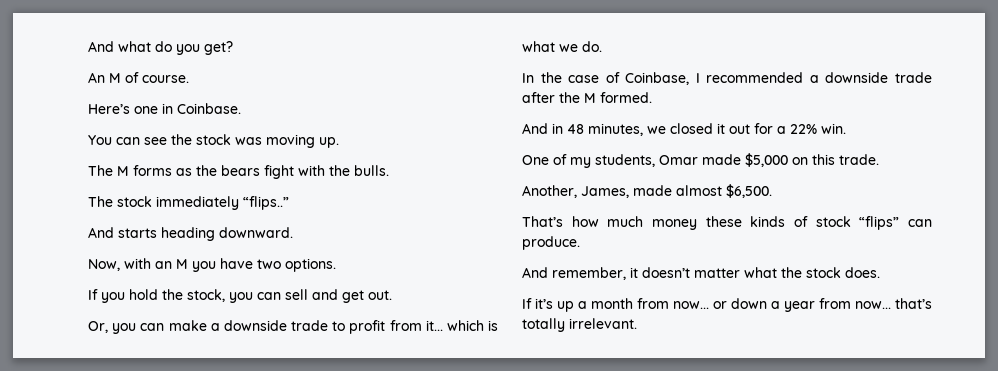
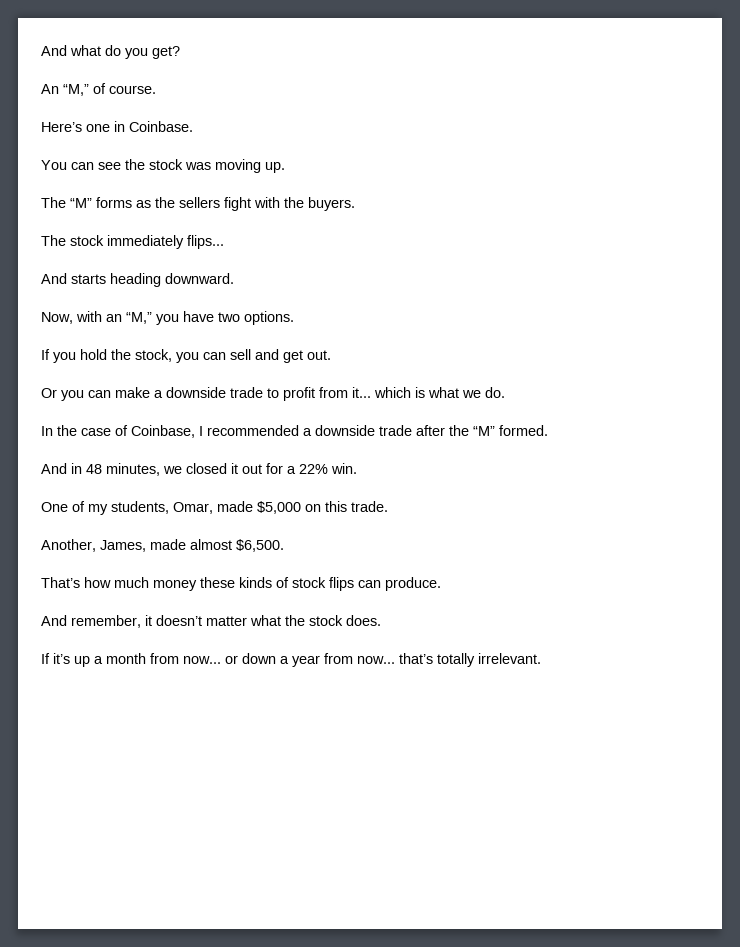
- An M of course.
+ An “M,” of course.
- The M forms as the bears fight with the bulls.
+ The “M” forms as the sellers fight with the buyers.
- The stock immediately “flips..”
+ The stock immediately flips...
- Now, with an M you have two options.
+ Now, with an “M,” you have two options.
- Or, you can make a downside trade to profit from it... which is what we do.
+ Or you can make a downside trade to profit from it... which is what we do.
- In the case of Coinbase, I recommended a downside trade after the M formed.
+ In the case of Coinbase, I recommended a downside trade after the “M” formed.
- One of my students, Omar made $5,000 on this trade.
+ One of my students, Omar, made $5,000 on this trade.
- That’s how much money these kinds of stock “flips” can produce.
+ That’s how much money these kinds of stock flips can produce.

